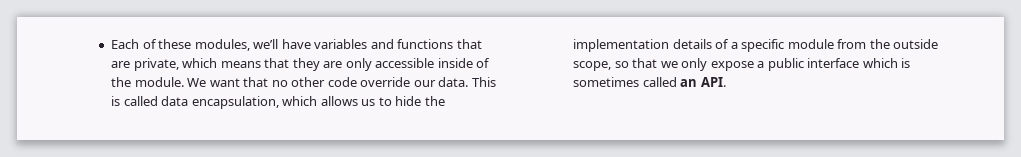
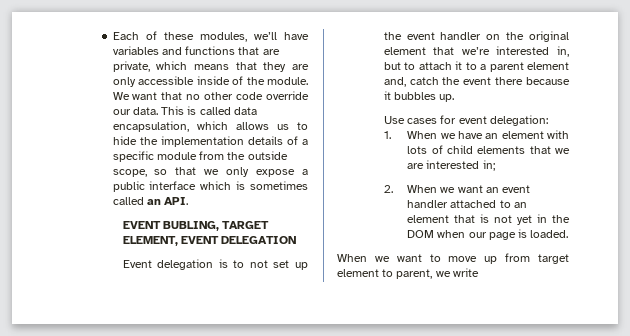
+ EVENT BUBLING, TARGET ELEMENT, EVENT DELEGATION
+ Event delegation is to not set up the event handler on the original element that we’re interested in, but to attach it to a parent element and, catch the event there because it bubbles up.
+ Use cases for event delegation:
+ 1. When we have an element with lots of child elements that we are interested in;
+ 2. When we want an event handler attached to an element that is not yet in the DOM when our page is loaded.
+ When we want to move up from target element to parent, we write

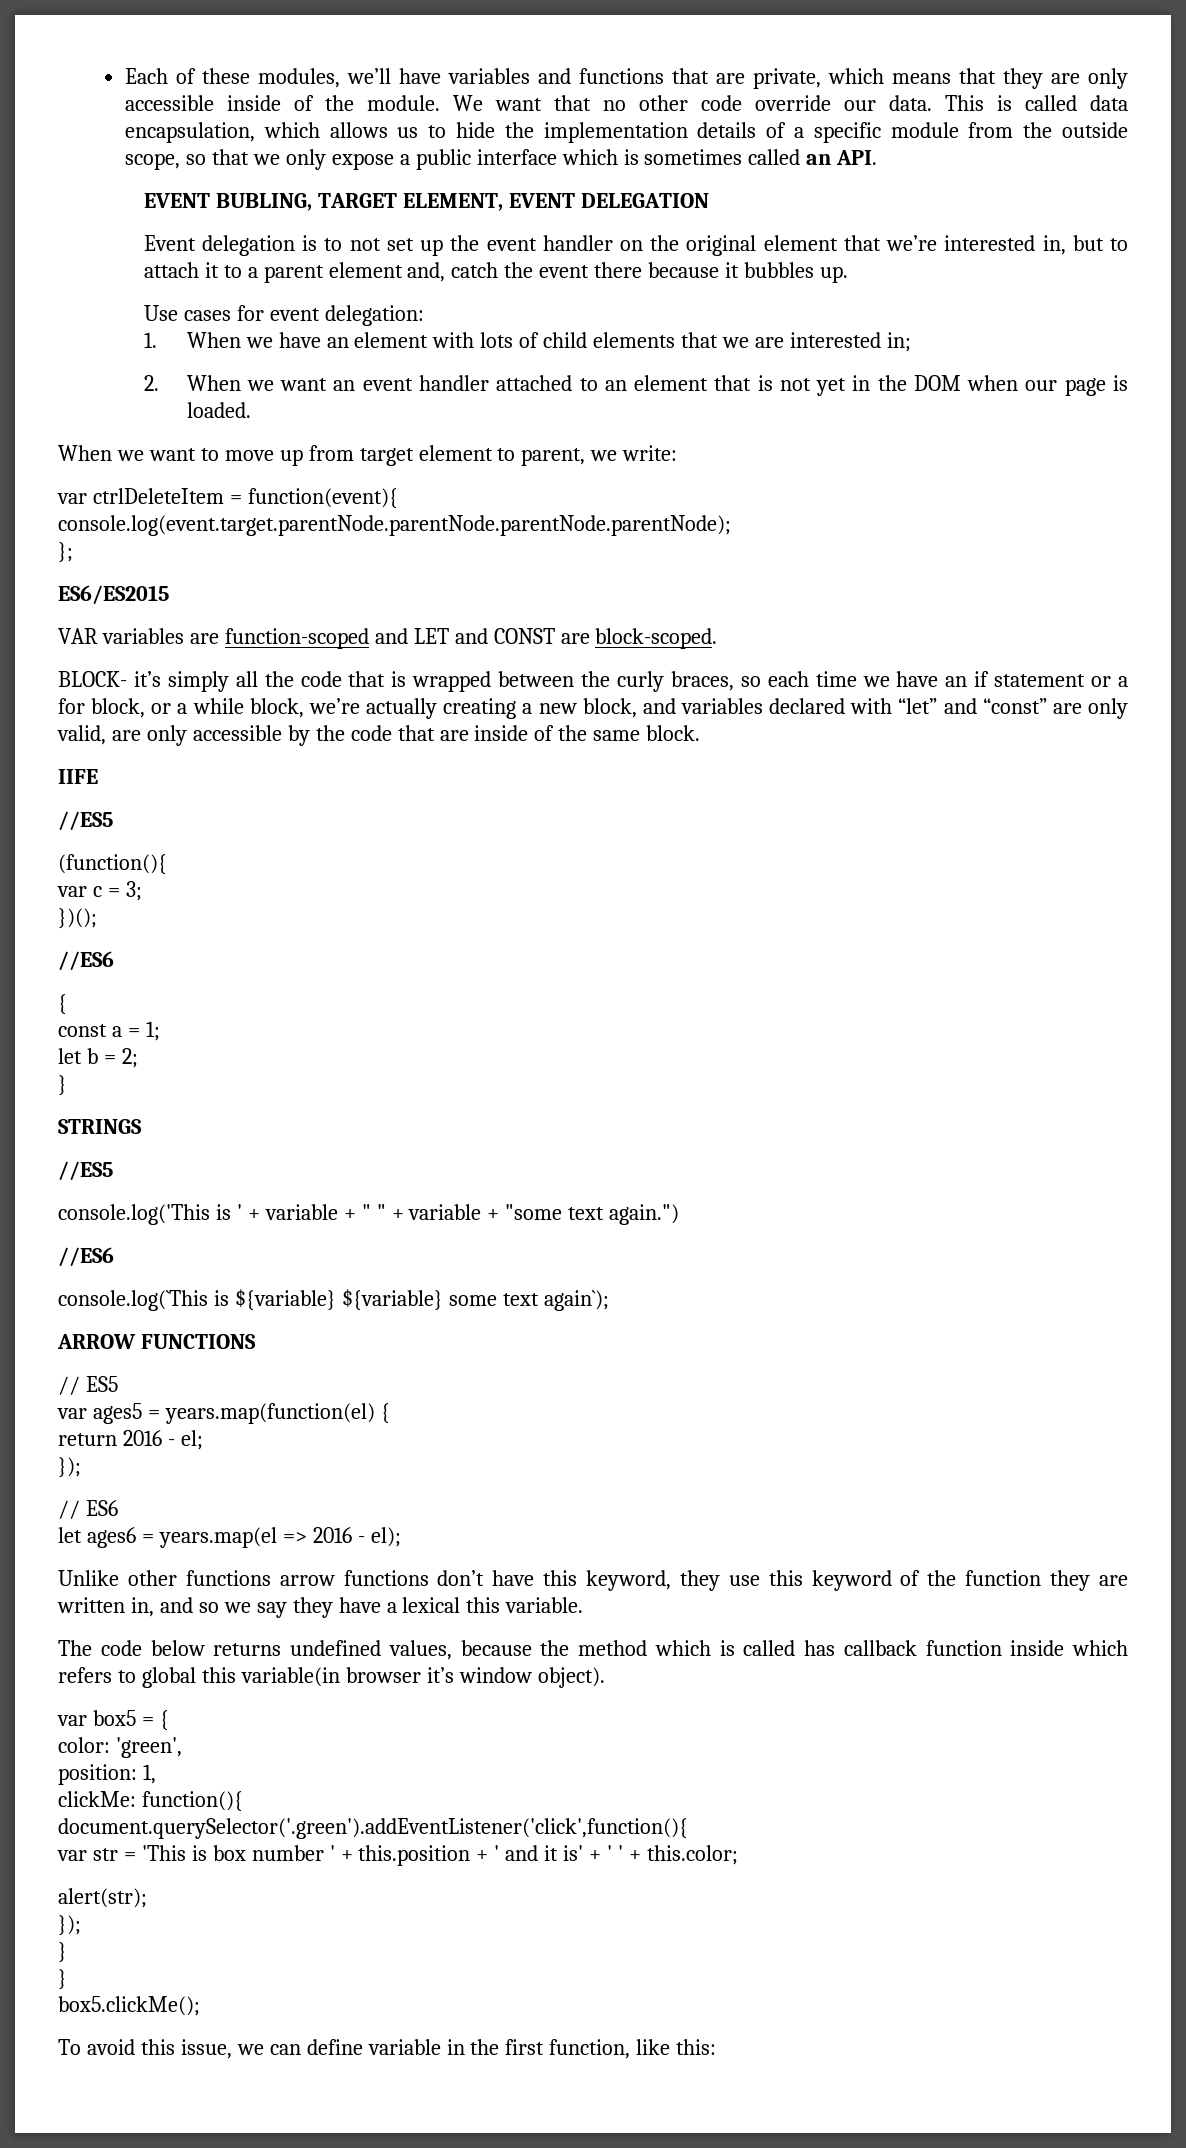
- When we want to move up from target element to parent, we write
+ When we want to move up from target element to parent, we write:
+ var ctrlDeleteItem = function(event){
+ console.log(event.target.parentNode.parentNode.parentNode.parentNode);
+ };
+ ES6/ES2015
+ VAR variables are function-scoped and LET and CONST are block-scoped.
+ BLOCK- it’s simply all the code that is wrapped between the curly braces, so each time we have an if statement or a for block, or a while block, we’re actually creating a new block, and variables declared with “let” and “const” are only valid, are only accessible by the code that are inside of the same block.
+ IIFE
+ //ES5
+ (function(){
+ var c = 3;
+ })();
+ //ES6
+ {
+ const a = 1;
+ let b = 2;
+ }
+ STRINGS
+ //ES5
+ console.log('This is ' + variable + " " + variable + "some text again.")
+ //ES6
+ console.log(`This is ${variable} ${variable} some text again`);
+ ARROW FUNCTIONS
+ // ES5
+ var ages5 = years.map(function(el) {
+ return 2016 - el;
+ });
+ // ES6
+ let ages6 = years.map(el => 2016 - el);
+ Unlike other functions arrow functions don’t have this keyword, they use this keyword of the function they are written in, and so we say they have a lexical this variable.
+ The code below returns undefined values, because the method which is called has callback function inside which refers to global this variable(in browser it’s window object).
+ var box5 = {
+ color: 'green',
+ position: 1,
+ clickMe: function(){
+ document.querySelector('.green').addEventListener('click',function(){
+ var str = 'This is box number ' + this.position + ' and it is' + ' ' + this.color;
+ alert(str);
+ });
+ }
+ }
+ box5.clickMe();
+ To avoid this issue, we can define variable in the first function, like this:

